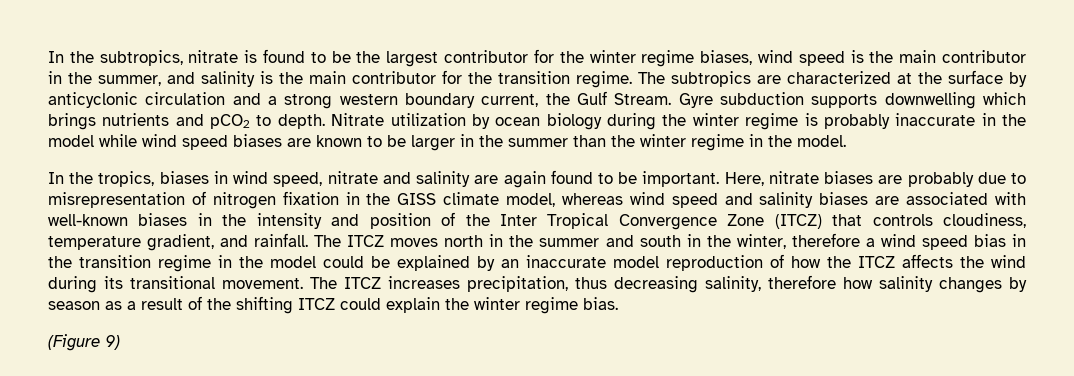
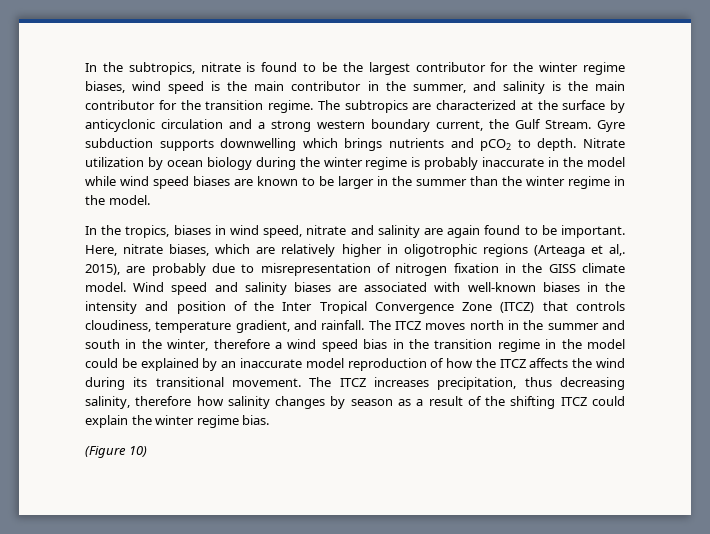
- Here, nitrate biases are probably due to misrepresentation of nitrogen fixation in the GISS climate model, whereas wind speed and salinity biases are associated with well-known biases in the intensity and position of the Inter Tropical Convergence Zone (ITCZ) that controls cloudiness, temperature gradient, and rainfall.
+ Here, nitrate biases, which are relatively higher in oligotrophic regions (Arteaga et al,. 2015), are probably due to misrepresentation of nitrogen fixation in the GISS climate model. Wind speed and salinity biases are associated with well-known biases in the intensity and position of the Inter Tropical Convergence Zone (ITCZ) that controls cloudiness, temperature gradient, and rainfall.
- (Figure 9)
+ (Figure 10)

